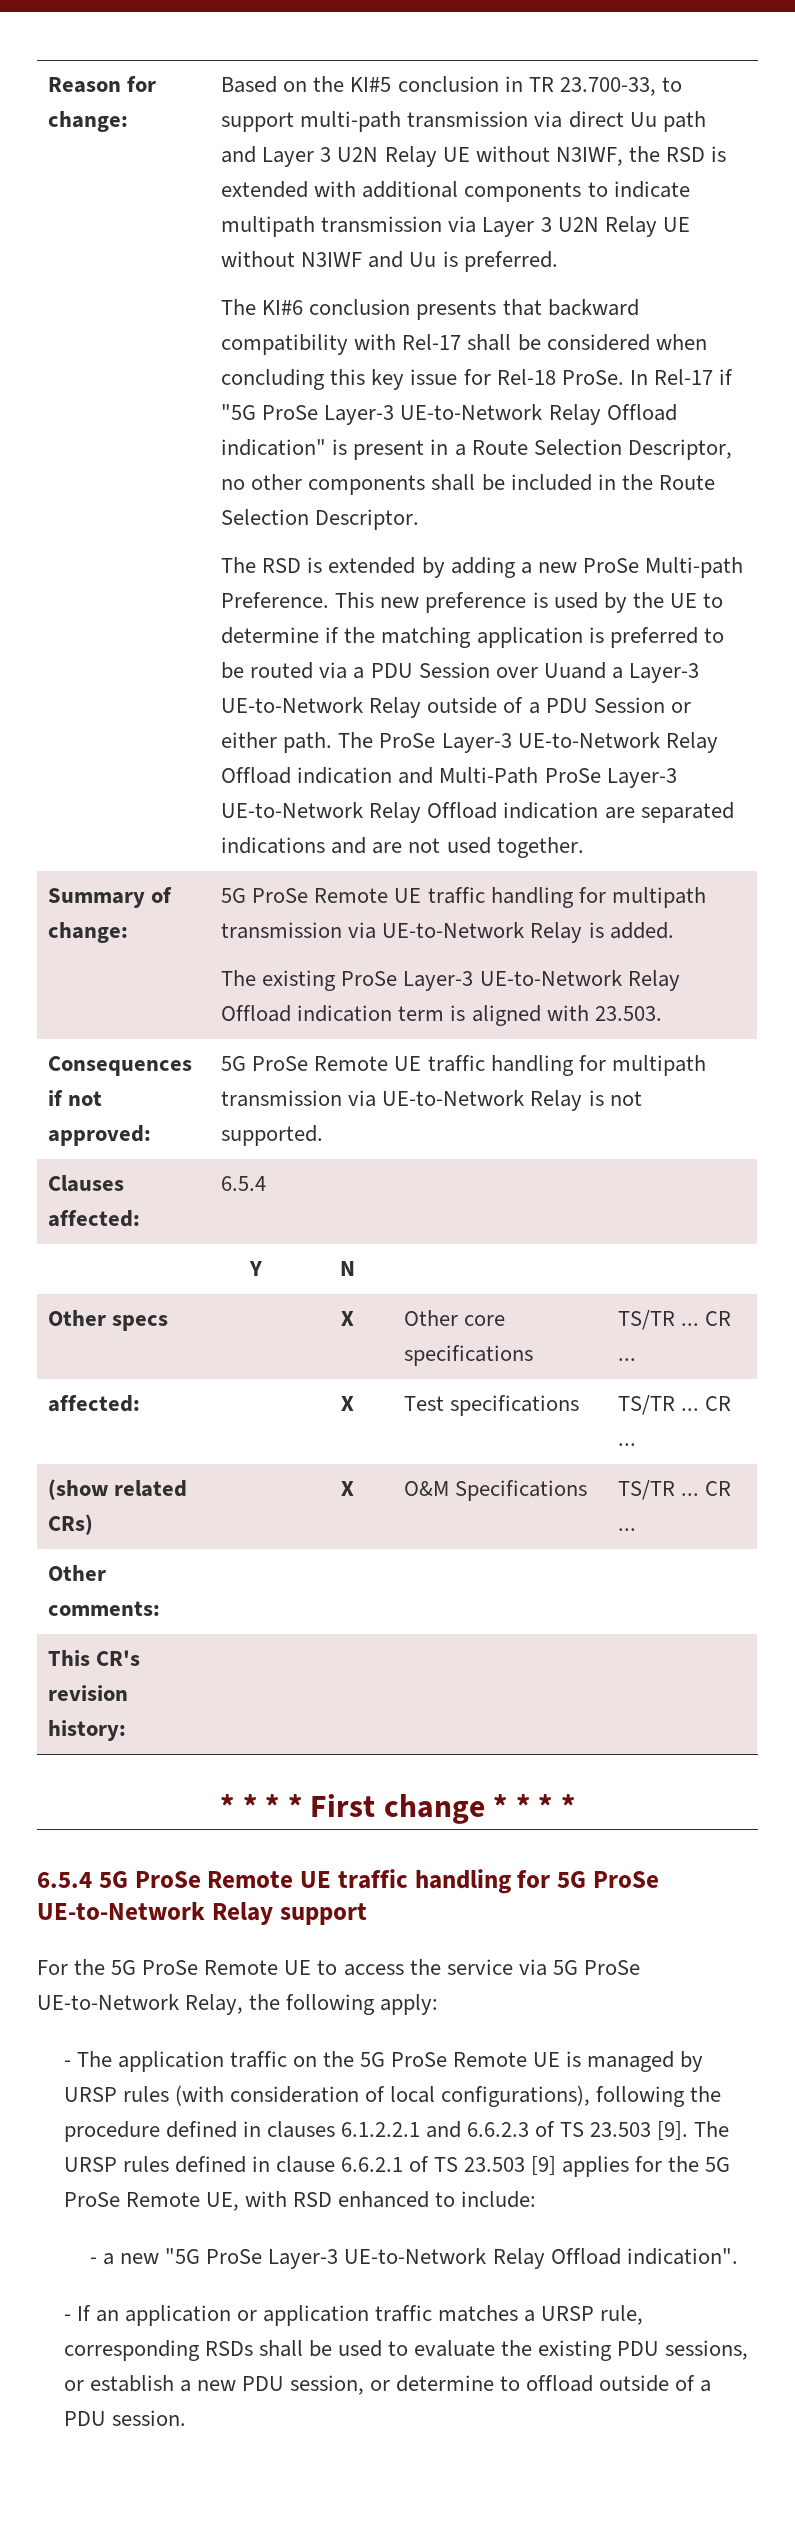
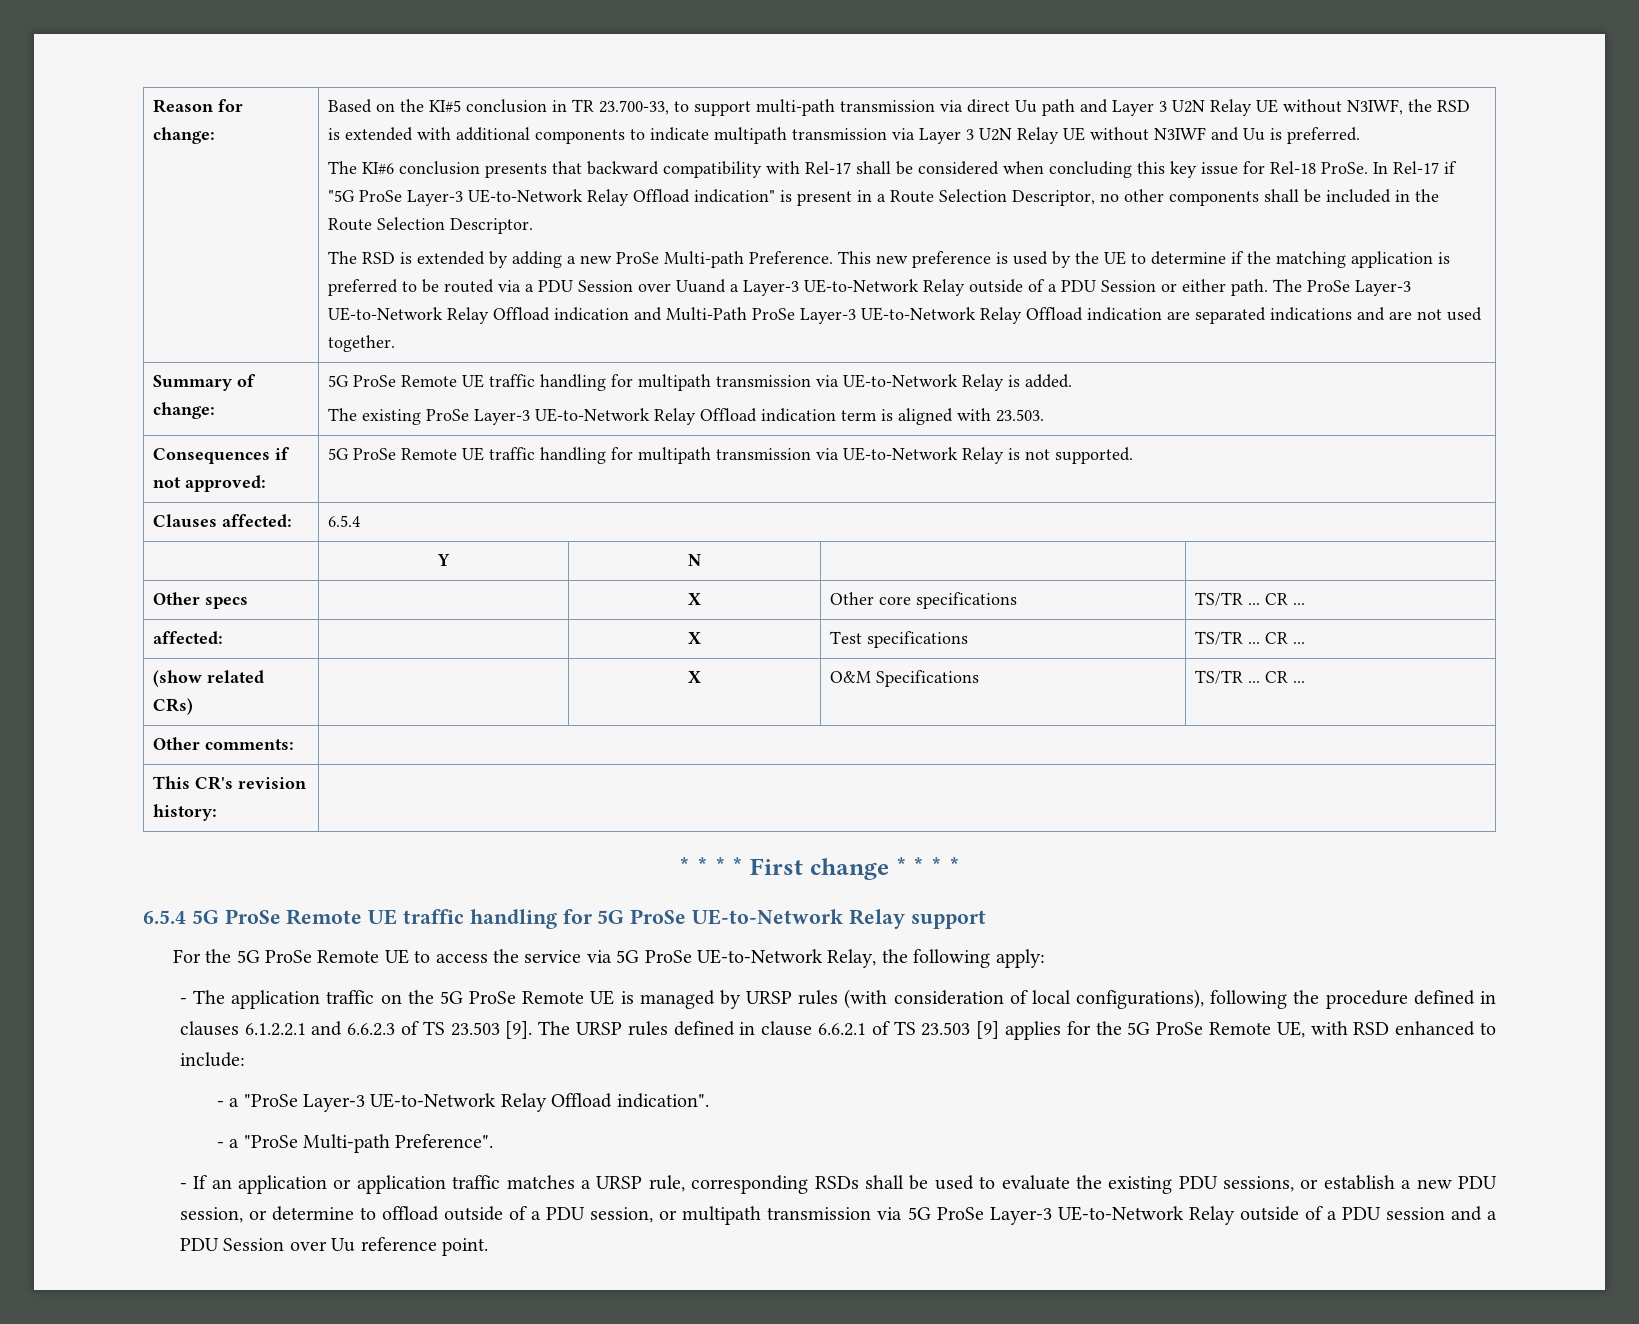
- - a new "5G ProSe Layer-3 UE-to-Network Relay Offload indication".
+ - a "ProSe Layer-3 UE-to-Network Relay Offload indication".
+ - a "ProSe Multi-path Preference".
- - If an application or application traffic matches a URSP rule, corresponding RSDs shall be used to evaluate the existing PDU sessions, or establish a new PDU session, or determine to offload outside of a PDU session.
+ - If an application or application traffic matches a URSP rule, corresponding RSDs shall be used to evaluate the existing PDU sessions, or establish a new PDU session, or determine to offload outside of a PDU session, or multipath transmission via 5G ProSe Layer-3 UE-to-Network Relay outside of a PDU session and a PDU Session over Uu reference point.

